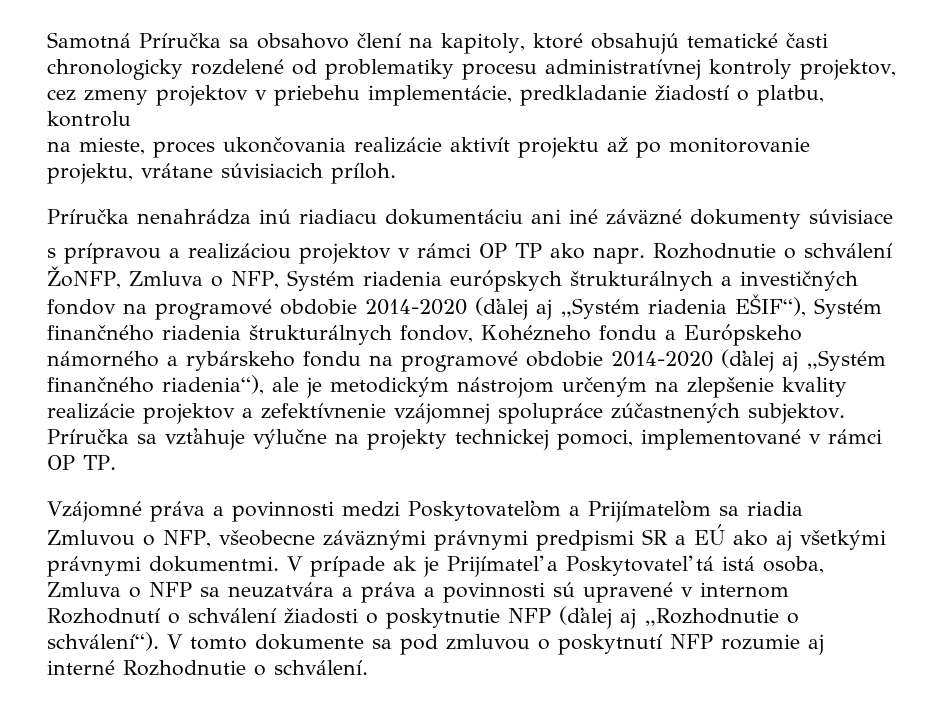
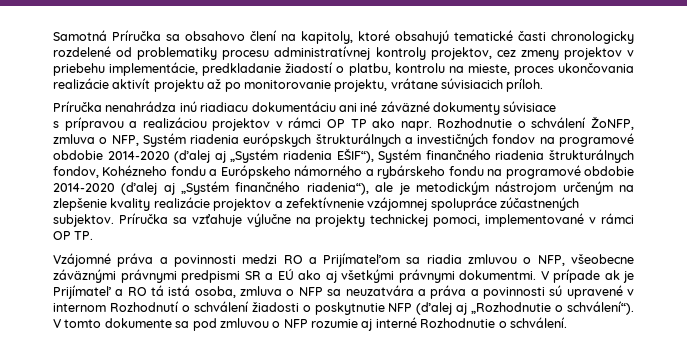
- Samotná Príručka sa obsahovo člení na kapitoly, ktoré obsahujú tematické časti chronologicky rozdelené od problematiky procesu administratívnej kontroly projektov, cez zmeny projektov v priebehu implementácie, predkladanie žiadostí o platbu, kontrolu
- na mieste, proces ukončovania realizácie aktivít projektu až po monitorovanie projektu, vrátane súvisiacich príloh.
+ Samotná Príručka sa obsahovo člení na kapitoly, ktoré obsahujú tematické časti chronologicky rozdelené od problematiky procesu administratívnej kontroly projektov, cez zmeny projektov v priebehu implementácie, predkladanie žiadostí o platbu, kontrolu na mieste, proces ukončovania realizácie aktivít projektu až po monitorovanie projektu, vrátane súvisiacich príloh.
- Rozhodnutie o schválení ŽoNFP, Zmluva o NFP, Systém riadenia európskych štrukturálnych a investičných fondov na programové obdobie 2014-2020 (ďalej aj „Systém riadenia EŠIF“), Systém finančného riadenia štrukturálnych fondov, Kohézneho fondu a Európskeho námorného a rybárskeho fondu na programové obdobie 2014-2020 (ďalej aj „Systém finančného riadenia“), ale je metodickým nástrojom určeným na zlepšenie kvality realizácie projektov a zefektívnenie vzájomnej spolupráce zúčastnených subjektov.
+ Rozhodnutie o schválení ŽoNFP, zmluva o NFP, Systém riadenia európskych štrukturálnych a investičných fondov na programové obdobie 2014-2020 (ďalej aj „Systém riadenia EŠIF“), Systém finančného riadenia štrukturálnych fondov, Kohézneho fondu a Európskeho námorného a rybárskeho fondu na programové obdobie 2014-2020 (ďalej aj „Systém finančného riadenia“), ale je metodickým nástrojom určeným na zlepšenie kvality realizácie projektov a zefektívnenie vzájomnej spolupráce zúčastnených subjektov.
- Vzájomné práva a povinnosti medzi Poskytovateľom a Prijímateľom sa riadia Zmluvou o NFP, všeobecne záväznými právnymi predpismi SR a EÚ ako aj všetkými právnymi dokumentmi.
+ Vzájomné práva a povinnosti medzi RO a Prijímateľom sa riadia zmluvou o NFP, všeobecne záväznými právnymi predpismi SR a EÚ ako aj všetkými právnymi dokumentmi.
- V prípade ak je Prijímateľ a Poskytovateľ tá istá osoba, Zmluva o NFP sa neuzatvára a práva a povinnosti sú upravené v internom Rozhodnutí o schválení žiadosti o poskytnutie NFP (ďalej aj „Rozhodnutie o schválení“).
+ V prípade ak je Prijímateľ a RO tá istá osoba, zmluva o NFP sa neuzatvára a práva a povinnosti sú upravené v internom Rozhodnutí o schválení žiadosti o poskytnutie NFP (ďalej aj „Rozhodnutie o schválení“).
- V tomto dokumente sa pod zmluvou o poskytnutí NFP rozumie aj interné Rozhodnutie o schválení.
+ V tomto dokumente sa pod zmluvou o NFP rozumie aj interné Rozhodnutie o schválení.

